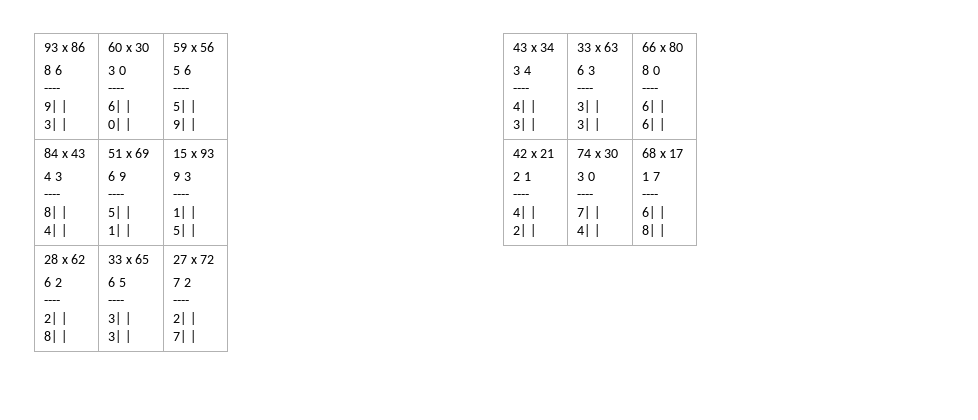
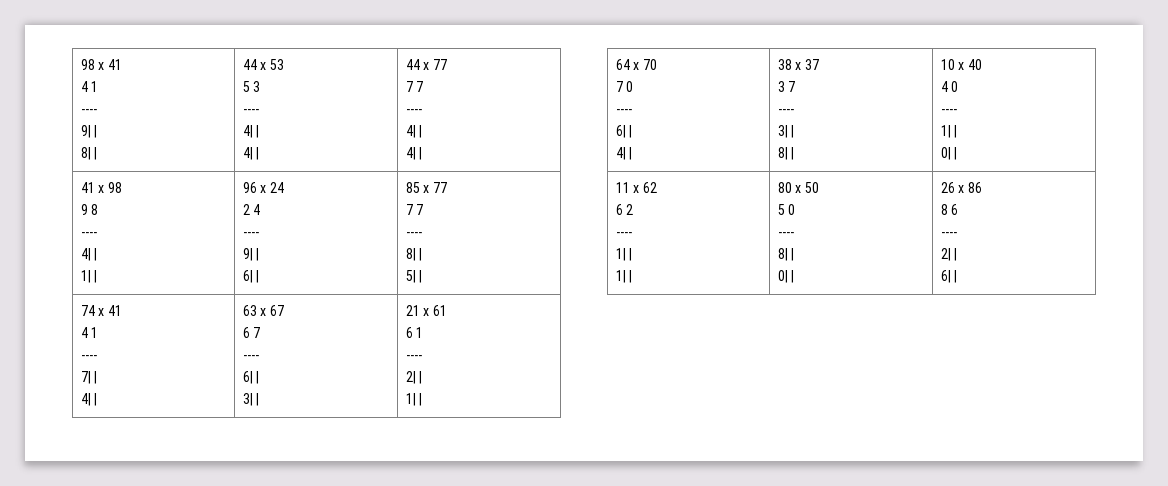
- 93 x 86
+ 98 x 41
+ 4 1
+ ----
+ 9| |
+ 8| | | 44 x 53
+ 5 3
+ ----
+ 4| |
+ 4| | | 44 x 77
+ 7 7
+ ----
+ 4| |
+ 4| |
+ 41 x 98
+ 9 8
+ ----
+ 4| |
+ 1| | | 96 x 24
+ 2 4
+ ----
+ 9| |
+ 6| | | 85 x 77
+ 7 7
+ ----
+ 8| |
+ 5| |
+ 74 x 41
+ 4 1
+ ----
+ 7| |
+ 4| | | 63 x 67
+ 6 7
+ ----
+ 6| |
+ 3| | | 21 x 61
+ 6 1
+ ----
+ 2| |
+ 1| |
+ 64 x 70
+ 7 0
+ ----
+ 6| |
+ 4| | | 38 x 37
+ 3 7
+ ----
+ 3| |
+ 8| | | 10 x 40
+ 4 0
+ ----
+ 1| |
+ 0| |
+ 11 x 62
+ 6 2
+ ----
+ 1| |
+ 1| | | 80 x 50
+ 5 0
+ ----
+ 8| |
+ 0| | | 26 x 86
  8 6
  ----
- 9| |
- 3| | | 60 x 30
- 3 0
- ----
+ 2| |
  6| |
- 0| | | 59 x 56
- 5 6
- ----
- 5| |
- 9| |
- 84 x 43
- 4 3
- ----
- 8| |
- 4| | | 51 x 69
- 6 9
- ----
- 5| |
- 1| | | 15 x 93
- 9 3
- ----
- 1| |
- 5| |
- 28 x 62
- 6 2
- ----
- 2| |
- 8| | | 33 x 65
- 6 5
- ----
- 3| |
- 3| | | 27 x 72
- 7 2
- ----
- 2| |
- 7| |
- 43 x 34
- 3 4
- ----
- 4| |
- 3| | | 33 x 63
- 6 3
- ----
- 3| |
- 3| | | 66 x 80
- 8 0
- ----
- 6| |
- 6| |
- 42 x 21
- 2 1
- ----
- 4| |
- 2| | | 74 x 30
- 3 0
- ----
- 7| |
- 4| | | 68 x 17
- 1 7
- ----
- 6| |
- 8| |

